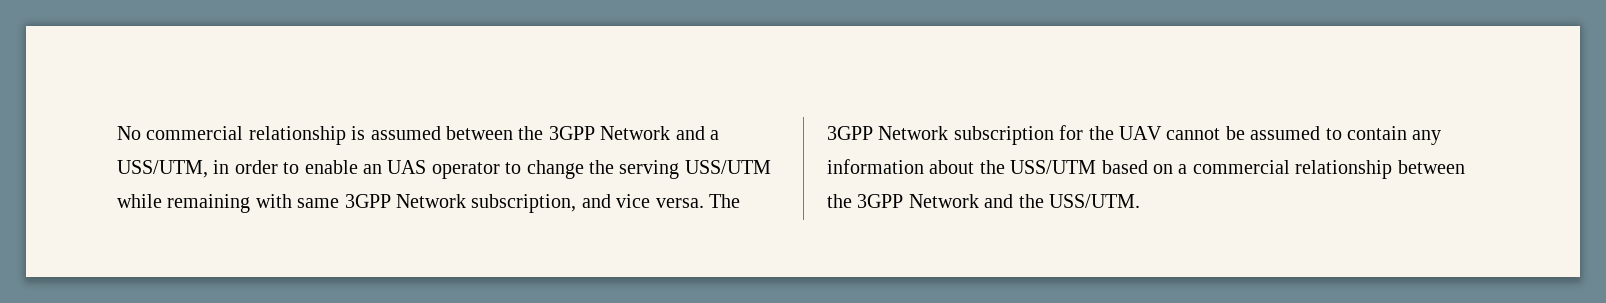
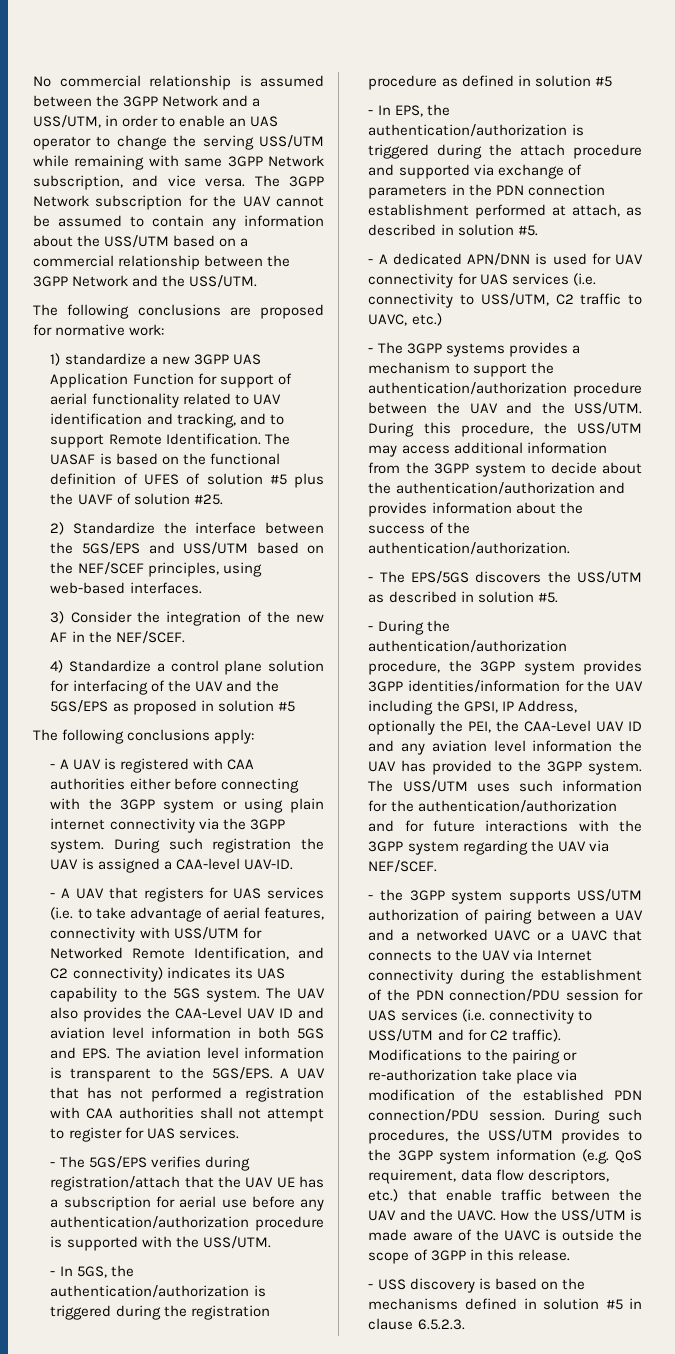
+ The following conclusions are proposed for normative work:
+ 1) standardize a new 3GPP UAS Application Function for support of aerial functionality related to UAV identification and tracking, and to support Remote Identification. The UASAF is based on the functional definition of UFES of solution #5 plus the UAVF of solution #25.
+ 2) Standardize the interface between the 5GS/EPS and USS/UTM based on the NEF/SCEF principles, using web-based interfaces.
+ 3) Consider the integration of the new AF in the NEF/SCEF.
+ 4) Standardize a control plane solution for interfacing of the UAV and the 5GS/EPS as proposed in solution #5
+ The following conclusions apply:
+ - A UAV is registered with CAA authorities either before connecting with the 3GPP system or using plain internet connectivity via the 3GPP system. During such registration the UAV is assigned a CAA-level UAV-ID.
+ - A UAV that registers for UAS services (i.e. to take advantage of aerial features, connectivity with USS/UTM for Networked Remote Identification, and C2 connectivity) indicates its UAS capability to the 5GS system. The UAV also provides the CAA-Level UAV ID and aviation level information in both 5GS and EPS. The aviation level information is transparent to the 5GS/EPS. A UAV that has not performed a registration with CAA authorities shall not attempt to register for UAS services.
+ - The 5GS/EPS verifies during registration/attach that the UAV UE has a subscription for aerial use before any authentication/authorization procedure is supported with the USS/UTM.
+ - In 5GS, the authentication/authorization is triggered during the registration procedure as defined in solution #5
+ - In EPS, the authentication/authorization is triggered during the attach procedure and supported via exchange of parameters in the PDN connection establishment performed at attach, as described in solution #5.
+ - A dedicated APN/DNN is used for UAV connectivity for UAS services (i.e. connectivity to USS/UTM, C2 traffic to UAVC, etc.)
+ - The 3GPP systems provides a mechanism to support the authentication/authorization procedure between the UAV and the USS/UTM. During this procedure, the USS/UTM may access additional information from the 3GPP system to decide about the authentication/authorization and provides information about the success of the authentication/authorization.
+ - The EPS/5GS discovers the USS/UTM as described in solution #5.
+ - During the authentication/authorization procedure, the 3GPP system provides 3GPP identities/information for the UAV including the GPSI, IP Address, optionally the PEI, the CAA-Level UAV ID and any aviation level information the UAV has provided to the 3GPP system. The USS/UTM uses such information for the authentication/authorization and for future interactions with the 3GPP system regarding the UAV via NEF/SCEF.
+ - the 3GPP system supports USS/UTM authorization of pairing between a UAV and a networked UAVC or a UAVC that connects to the UAV via Internet connectivity during the establishment of the PDN connection/PDU session for UAS services (i.e. connectivity to USS/UTM and for C2 traffic). Modifications to the pairing or re-authorization take place via modification of the established PDN connection/PDU session. During such procedures, the USS/UTM provides to the 3GPP system information (e.g. QoS requirement, data flow descriptors, etc.) that enable traffic between the UAV and the UAVC. How the USS/UTM is made aware of the UAVC is outside the scope of 3GPP in this release.
+ - USS discovery is based on the mechanisms defined in solution #5 in clause 6.5.2.3.

